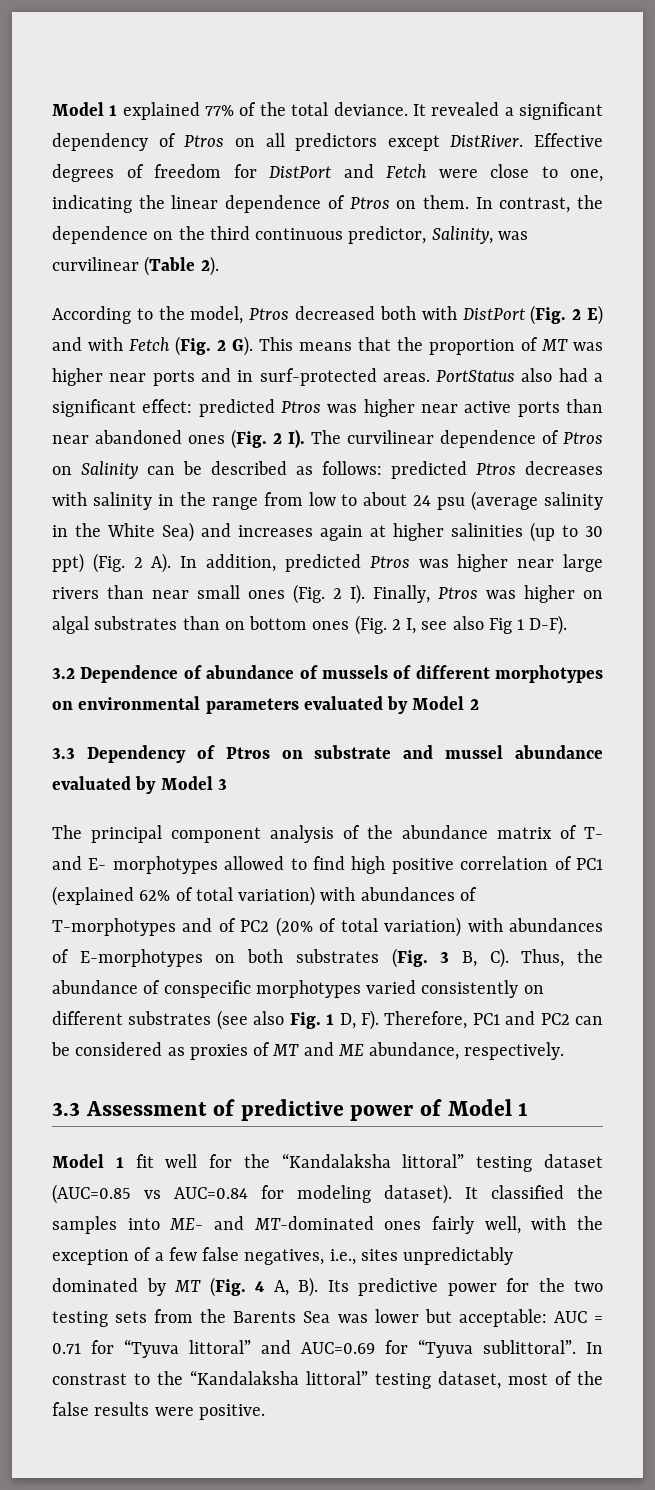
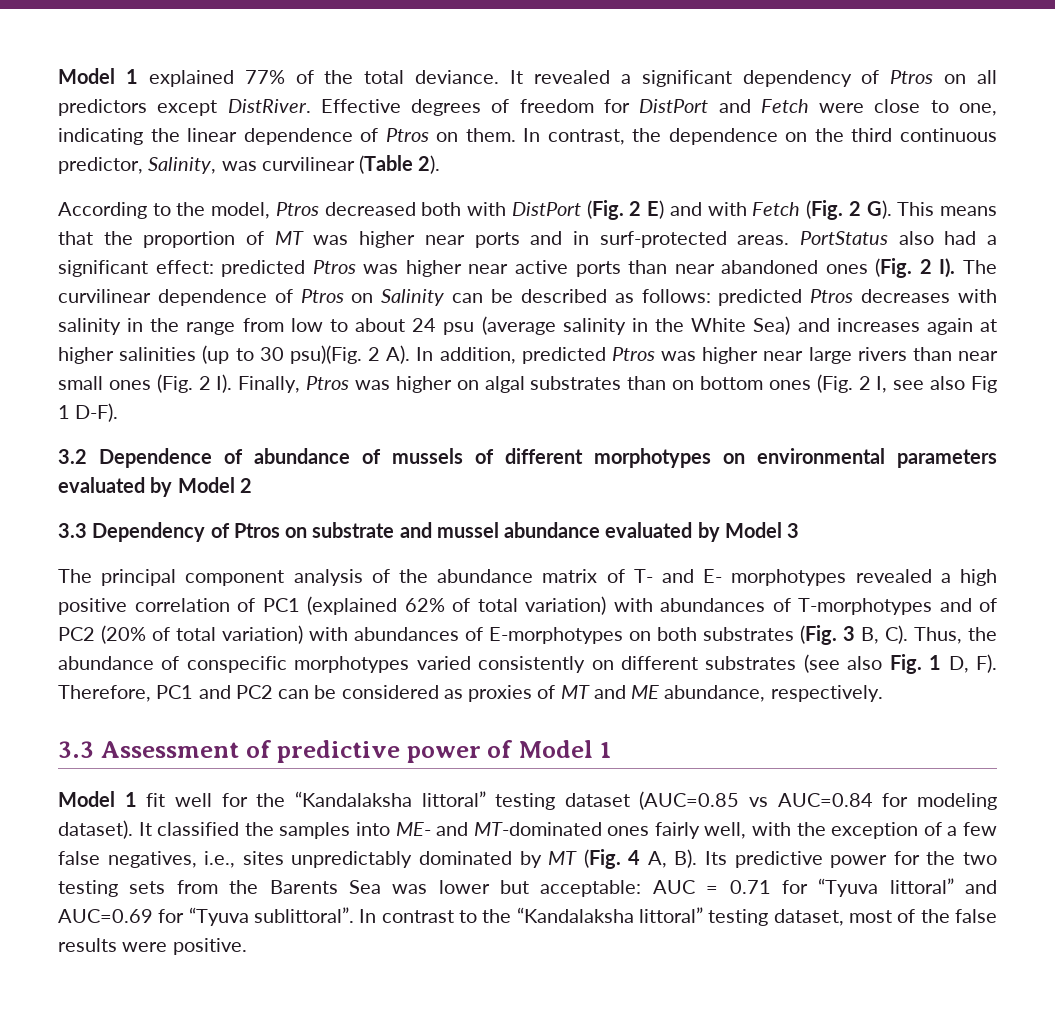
- predicted Ptros decreases with salinity in the range from low to about 24 psu (average salinity in the White Sea) and increases again at higher salinities (up to 30 ppt) (Fig. 2 A). In addition, predicted Ptros was higher near large rivers than near small ones (Fig. 2 I). Finally, Ptros was higher on algal substrates than on bottom ones (Fig. 2 I, see also Fig 1 D-F).
+ predicted Ptros decreases with salinity in the range from low to about 24 psu (average salinity in the White Sea) and increases again at higher salinities (up to 30 psu)(Fig. 2 A). In addition, predicted Ptros was higher near large rivers than near small ones (Fig. 2 I). Finally, Ptros was higher on algal substrates than on bottom ones (Fig. 2 I, see also Fig 1 D-F).
- The principal component analysis of the abundance matrix of T- and E- morphotypes allowed to find high positive correlation of PC1 (explained 62% of total variation) with abundances of T-morphotypes and of PC2 (20% of total variation) with abundances of E-morphotypes on both substrates (Fig. 3 B, C). Thus, the abundance of conspecific morphotypes varied consistently on different substrates (see also Fig. 1 D, F). Therefore, PC1 and PC2 can be considered as proxies of MT and ME abundance, respectively.
+ The principal component analysis of the abundance matrix of T- and E- morphotypes revealed a high positive correlation of PC1 (explained 62% of total variation) with abundances of T-morphotypes and of PC2 (20% of total variation) with abundances of E-morphotypes on both substrates (Fig. 3 B, C). Thus, the abundance of conspecific morphotypes varied consistently on different substrates (see also Fig. 1 D, F). Therefore, PC1 and PC2 can be considered as proxies of MT and ME abundance, respectively.
- In constrast to the “Kandalaksha littoral” testing dataset, most of the false results were positive.
+ In contrast to the “Kandalaksha littoral” testing dataset, most of the false results were positive.

